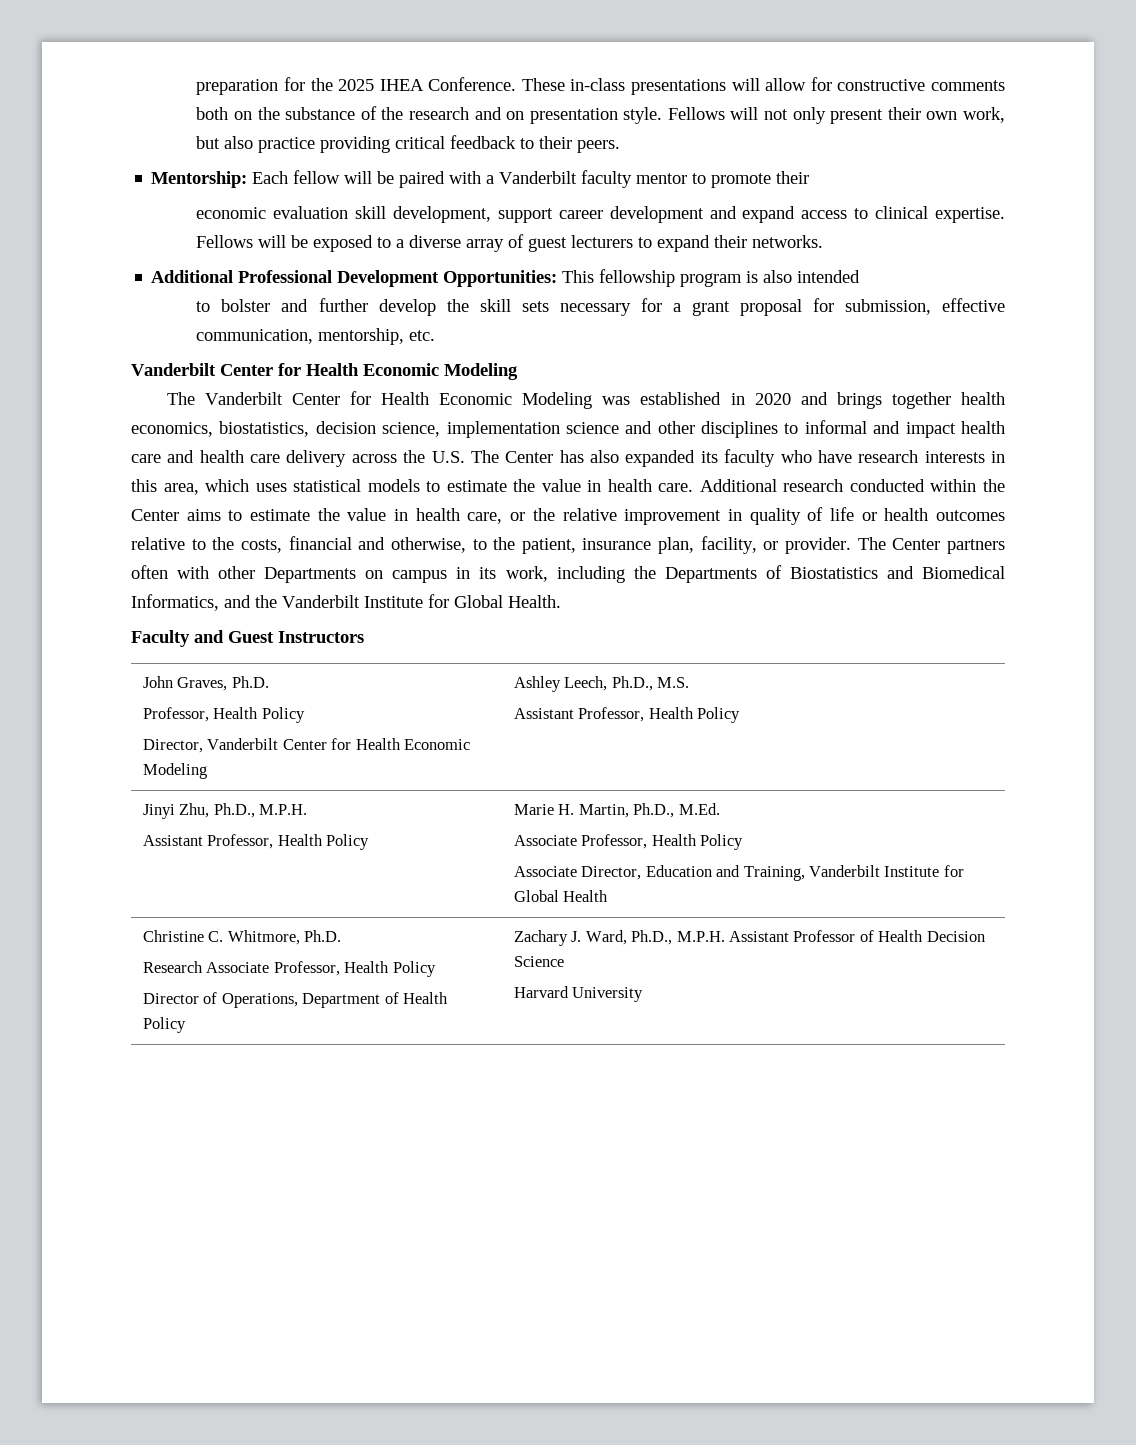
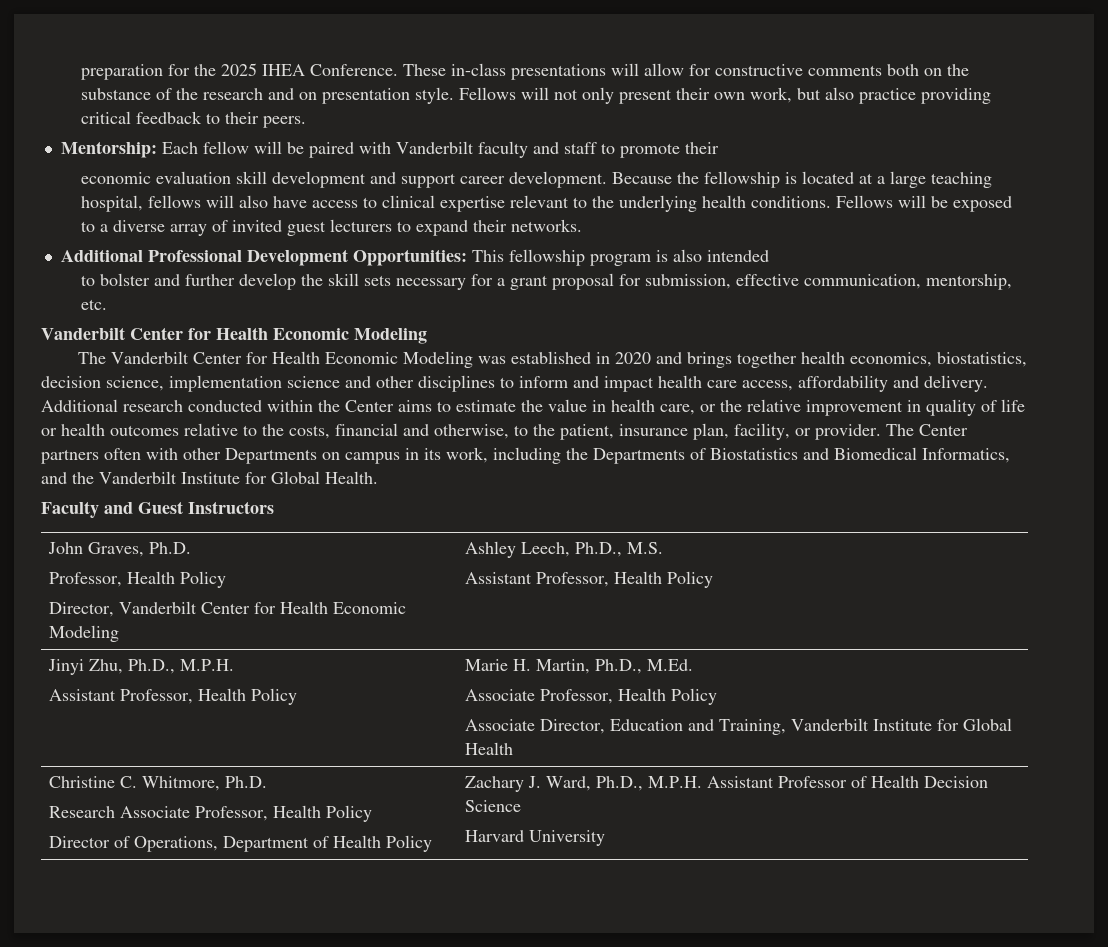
- Mentorship: Each fellow will be paired with a Vanderbilt faculty mentor to promote their
+ Mentorship: Each fellow will be paired with Vanderbilt faculty and staff to promote their
- economic evaluation skill development, support career development and expand access to clinical expertise.
+ economic evaluation skill development and support career development. Because the fellowship is located at a large teaching hospital, fellows will also have access to clinical expertise relevant to the underlying health conditions.
- Fellows will be exposed to a diverse array of guest lecturers to expand their networks.
+ Fellows will be exposed to a diverse array of invited guest lecturers to expand their networks.
- The Vanderbilt Center for Health Economic Modeling was established in 2020 and brings together health economics, biostatistics, decision science, implementation science and other disciplines to informal and impact health care and health care delivery across the U.S. The Center has also expanded its faculty who have research interests in this area, which uses statistical models to estimate the value in health care.
+ The Vanderbilt Center for Health Economic Modeling was established in 2020 and brings together health economics, biostatistics, decision science, implementation science and other disciplines to inform and impact health care access, affordability and delivery.

